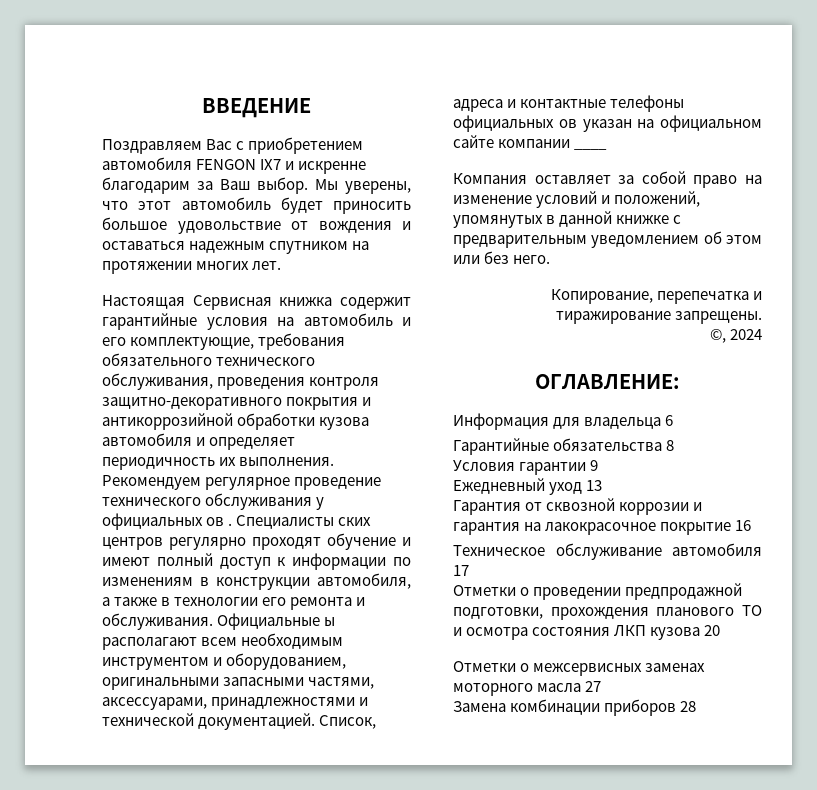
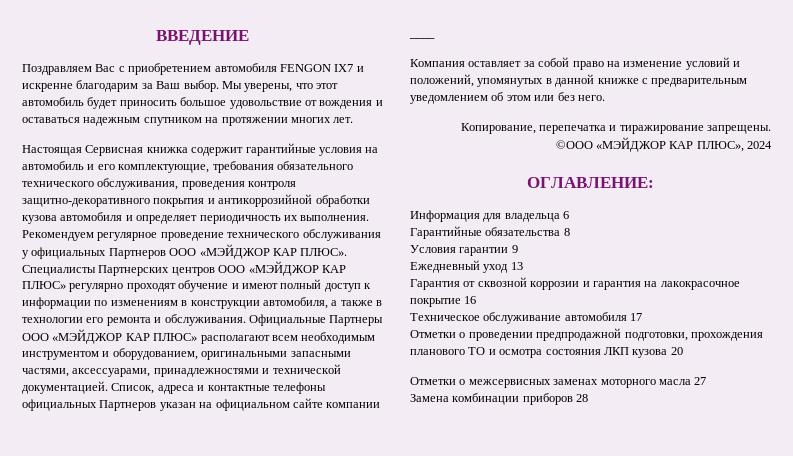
- Рекомендуем регулярное проведение технического обслуживания у официальных ов . Специалисты ских центров регулярно проходят обучение и имеют полный доступ к информации по изменениям в конструкции автомобиля, а также в технологии его ремонта и обслуживания.
+ Рекомендуем регулярное проведение технического обслуживания у официальных Партнеров ООО «МЭЙДЖОР КАР ПЛЮС». Специалисты Партнерских центров ООО «МЭЙДЖОР КАР ПЛЮС» регулярно проходят обучение и имеют полный доступ к информации по изменениям в конструкции автомобиля, а также в технологии его ремонта и обслуживания.
- Официальные ы располагают всем необходимым инструментом и оборудованием, оригинальными запасными частями, аксессуарами, принадлежностями и технической документацией.
+ Официальные Партнеры ООО «МЭЙДЖОР КАР ПЛЮС» располагают всем необходимым инструментом и оборудованием, оригинальными запасными частями, аксессуарами, принадлежностями и технической документацией.
- Список, адреса и контактные телефоны официальных ов указан на официальном сайте компании ____
+ Список, адреса и контактные телефоны официальных Партнеров указан на официальном сайте компании ____
- ©, 2024
+ ©ООО «МЭЙДЖОР КАР ПЛЮС», 2024

